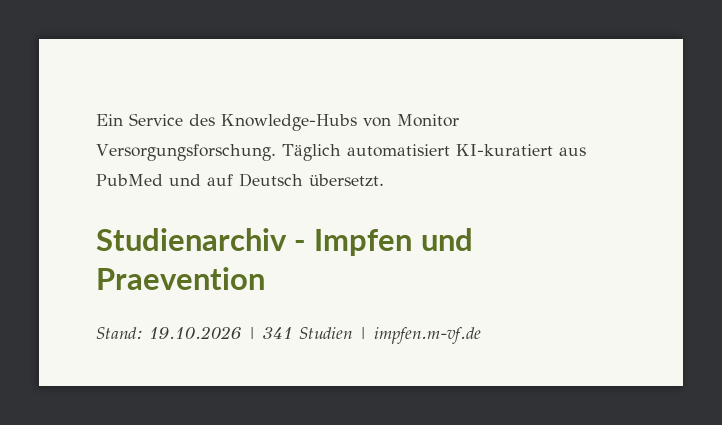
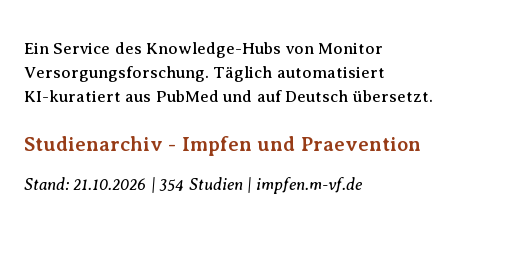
- Stand: 19.10.2026 | 341 Studien | impfen.m-vf.de
+ Stand: 21.10.2026 | 354 Studien | impfen.m-vf.de

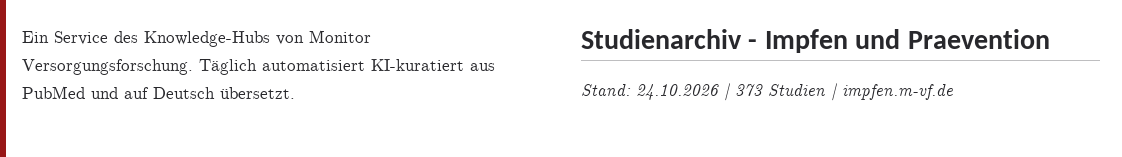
- Stand: 21.10.2026 | 354 Studien | impfen.m-vf.de
+ Stand: 24.10.2026 | 373 Studien | impfen.m-vf.de

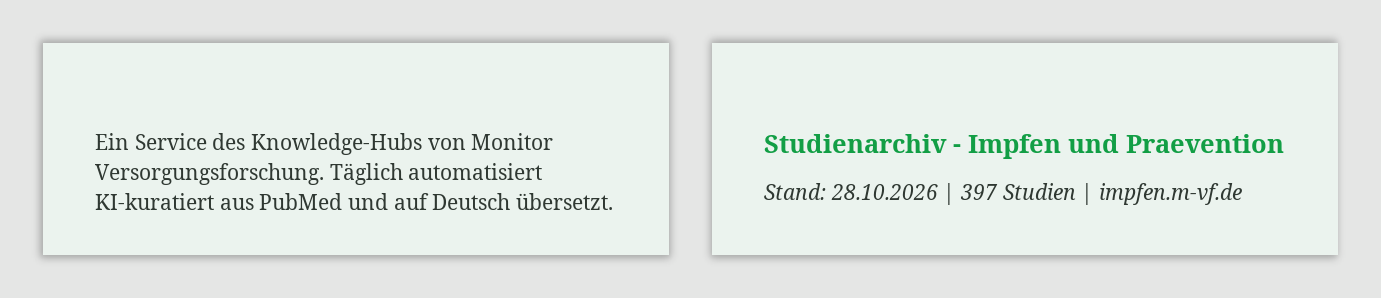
- Stand: 24.10.2026 | 373 Studien | impfen.m-vf.de
+ Stand: 28.10.2026 | 397 Studien | impfen.m-vf.de

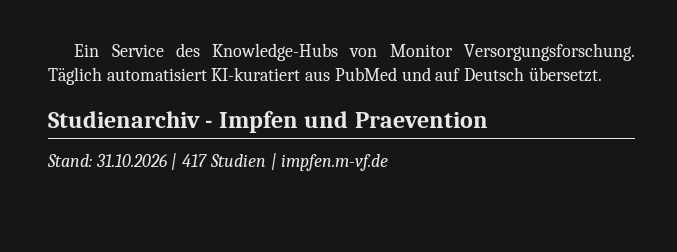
- Stand: 28.10.2026 | 397 Studien | impfen.m-vf.de
+ Stand: 31.10.2026 | 417 Studien | impfen.m-vf.de

